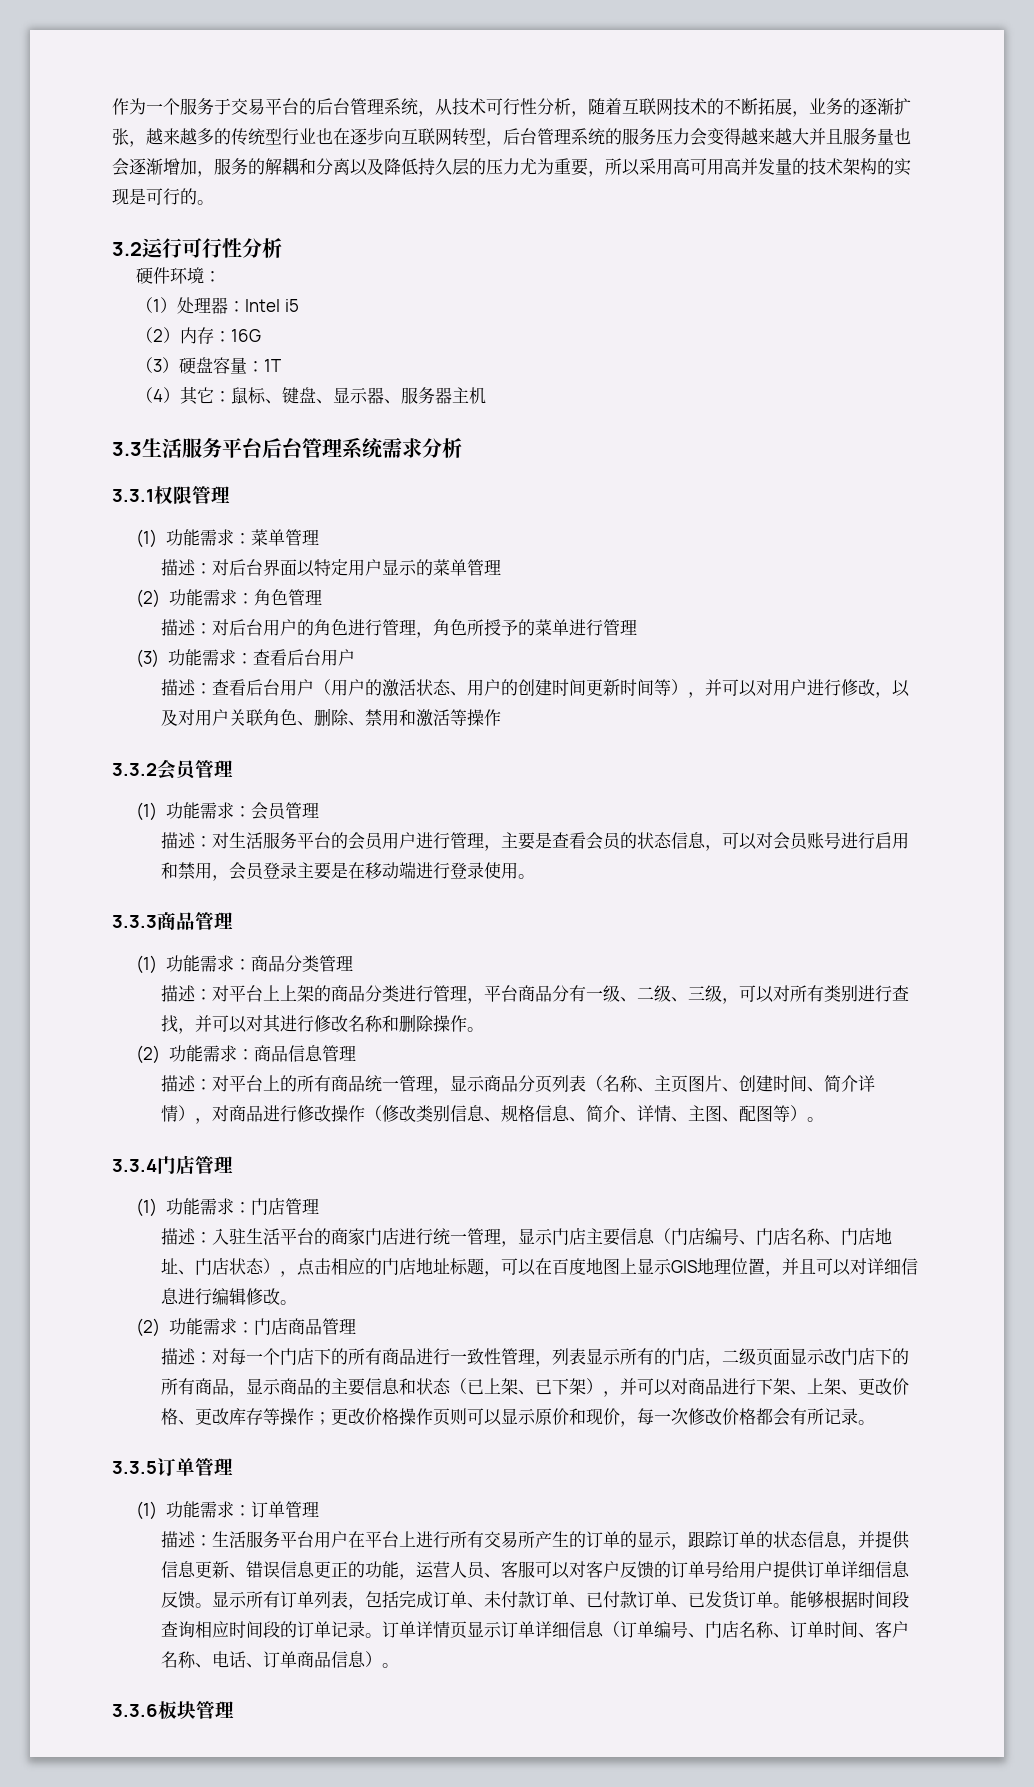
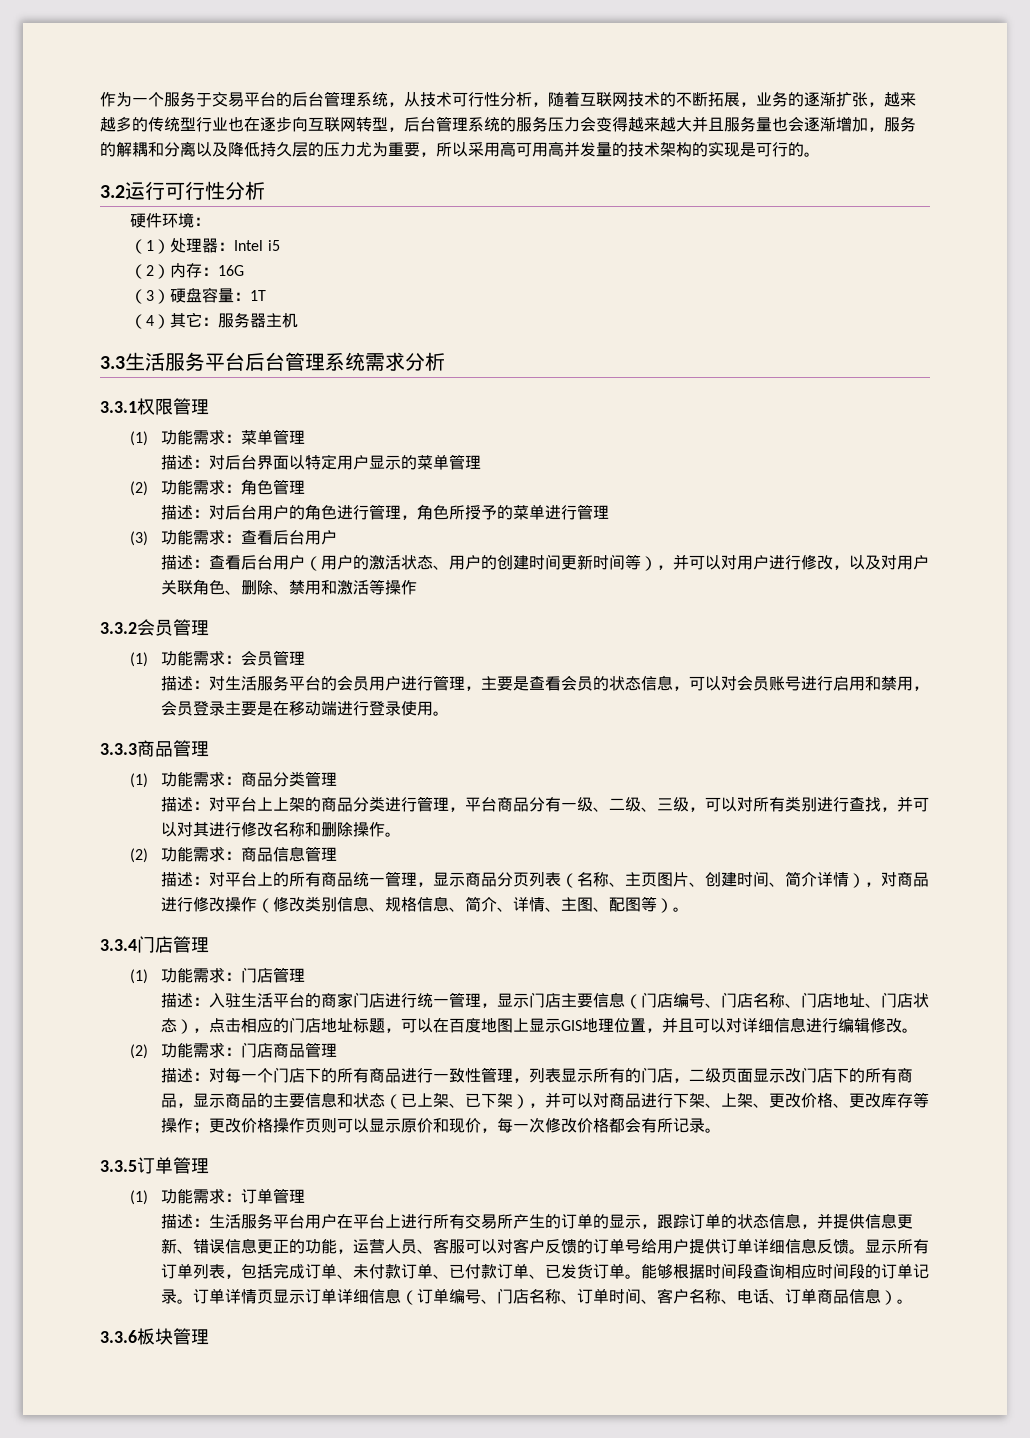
- （4）其它：鼠标、键盘、显示器、服务器主机
+ （4）其它：服务器主机

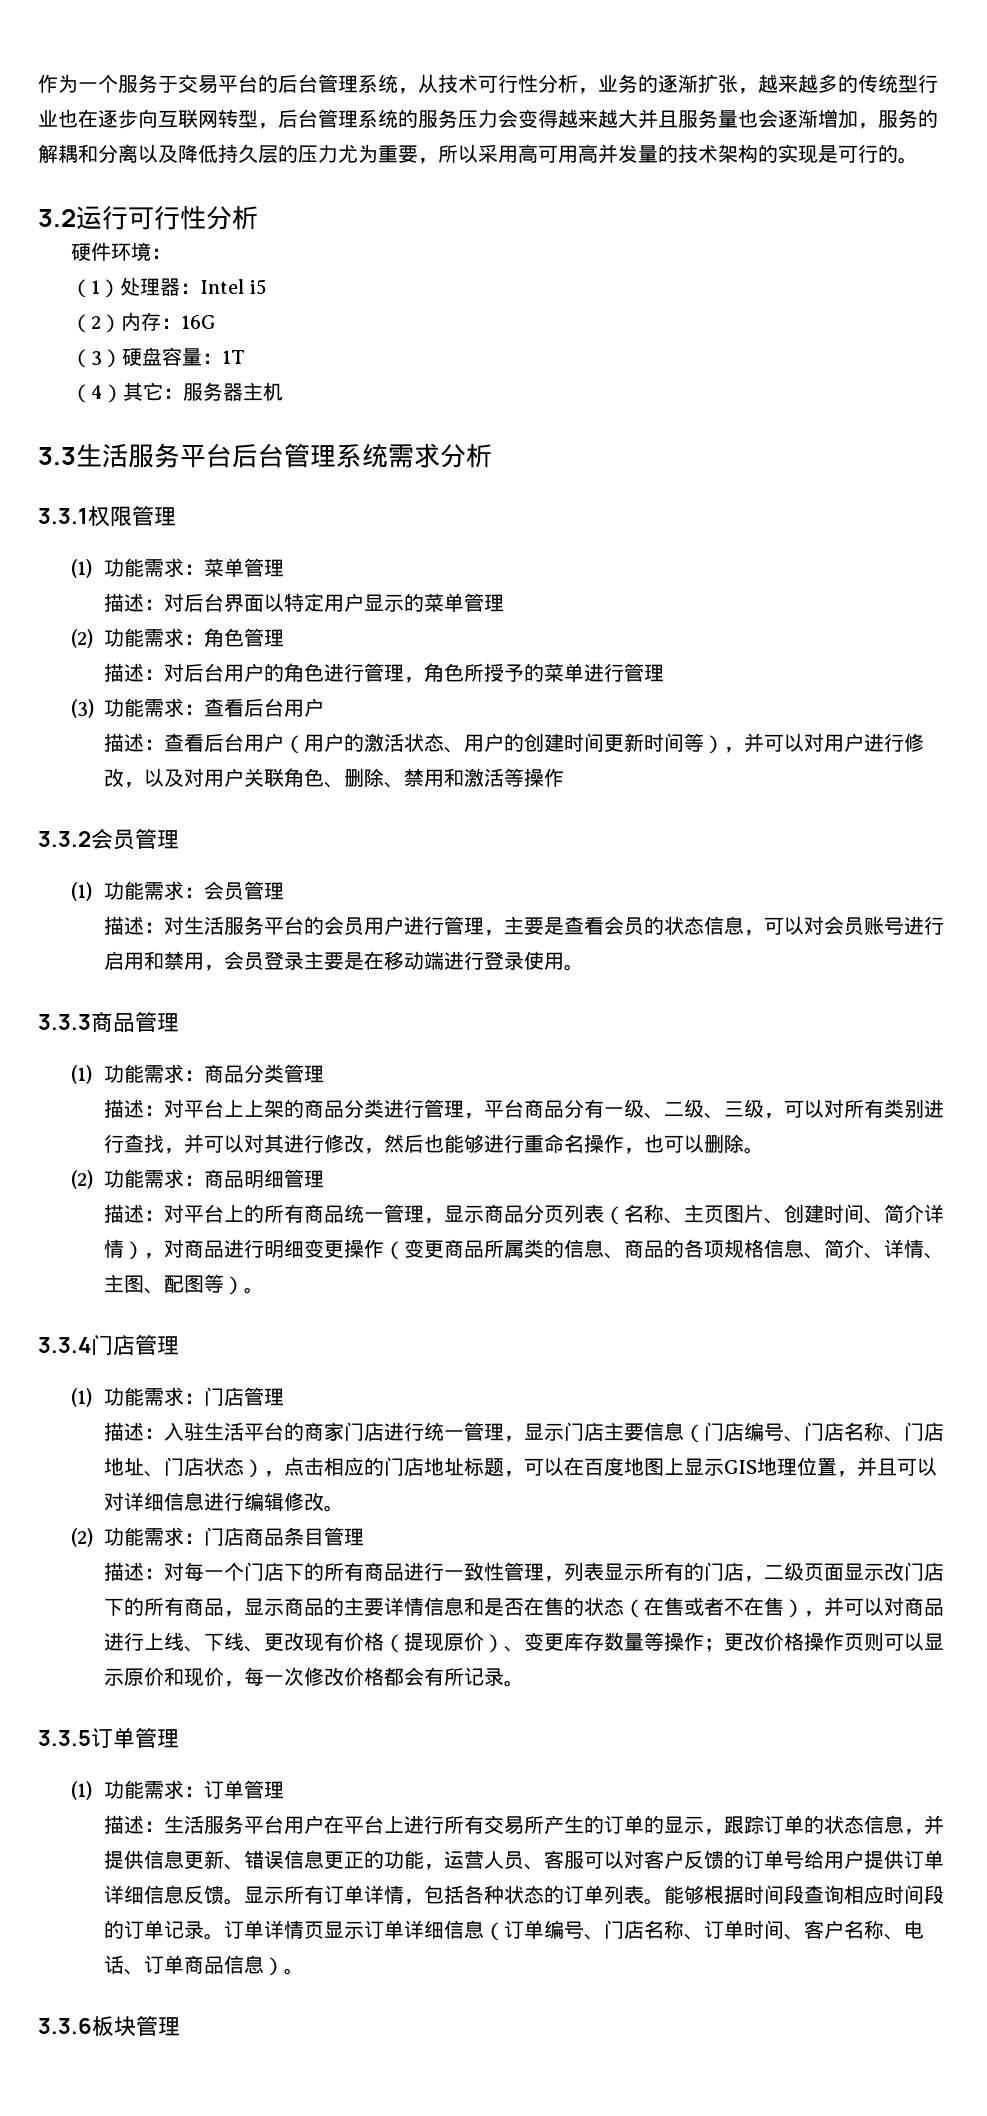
- 作为一个服务于交易平台的后台管理系统，从技术可行性分析，随着互联网技术的不断拓展，业务的逐渐扩张，越来越多的传统型行业也在逐步向互联网转型，后台管理系统的服务压力会变得越来越大并且服务量也会逐渐增加，服务的解耦和分离以及降低持久层的压力尤为重要，所以采用高可用高并发量的技术架构的实现是可行的。
+ 作为一个服务于交易平台的后台管理系统，从技术可行性分析，业务的逐渐扩张，越来越多的传统型行业也在逐步向互联网转型，后台管理系统的服务压力会变得越来越大并且服务量也会逐渐增加，服务的解耦和分离以及降低持久层的压力尤为重要，所以采用高可用高并发量的技术架构的实现是可行的。
- 描述：对平台上上架的商品分类进行管理，平台商品分有一级、二级、三级，可以对所有类别进行查找，并可以对其进行修改名称和删除操作。
+ 描述：对平台上上架的商品分类进行管理，平台商品分有一级、二级、三级，可以对所有类别进行查找，并可以对其进行修改，然后也能够进行重命名操作，也可以删除。
- (2)功能需求：商品信息管理
+ (2)功能需求：商品明细管理
- 描述：对平台上的所有商品统一管理，显示商品分页列表（名称、主页图片、创建时间、简介详情），对商品进行修改操作（修改类别信息、规格信息、简介、详情、主图、配图等）。
+ 描述：对平台上的所有商品统一管理，显示商品分页列表（名称、主页图片、创建时间、简介详情），对商品进行明细变更操作（变更商品所属类的信息、商品的各项规格信息、简介、详情、主图、配图等）。
- (2)功能需求：门店商品管理
+ (2)功能需求：门店商品条目管理
- 描述：对每一个门店下的所有商品进行一致性管理，列表显示所有的门店，二级页面显示改门店下的所有商品，显示商品的主要信息和状态（已上架、已下架），并可以对商品进行下架、上架、更改价格、更改库存等操作；更改价格操作页则可以显示原价和现价，每一次修改价格都会有所记录。
+ 描述：对每一个门店下的所有商品进行一致性管理，列表显示所有的门店，二级页面显示改门店下的所有商品，显示商品的主要详情信息和是否在售的状态（在售或者不在售），并可以对商品进行上线、下线、更改现有价格（提现原价）、变更库存数量等操作；更改价格操作页则可以显示原价和现价，每一次修改价格都会有所记录。
- 显示所有订单列表，包括完成订单、未付款订单、已付款订单、已发货订单。
+ 显示所有订单详情，包括各种状态的订单列表。

